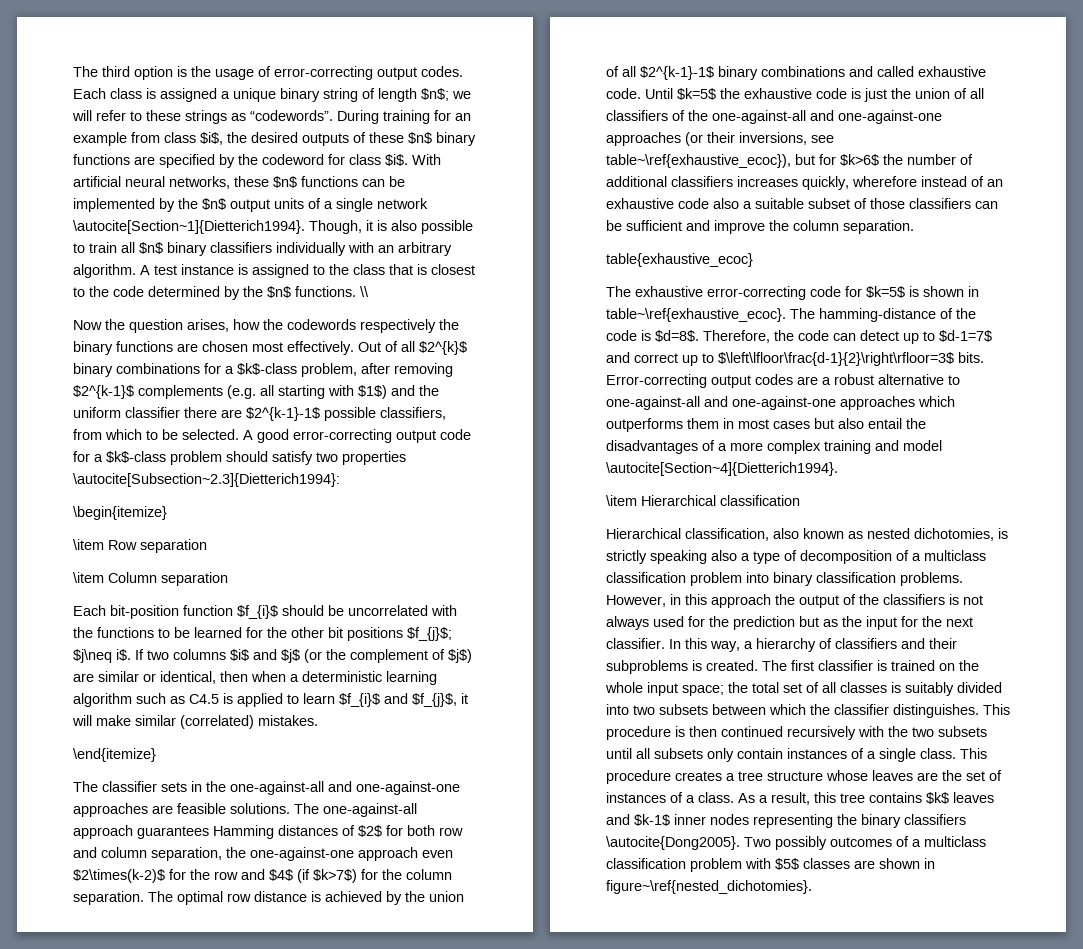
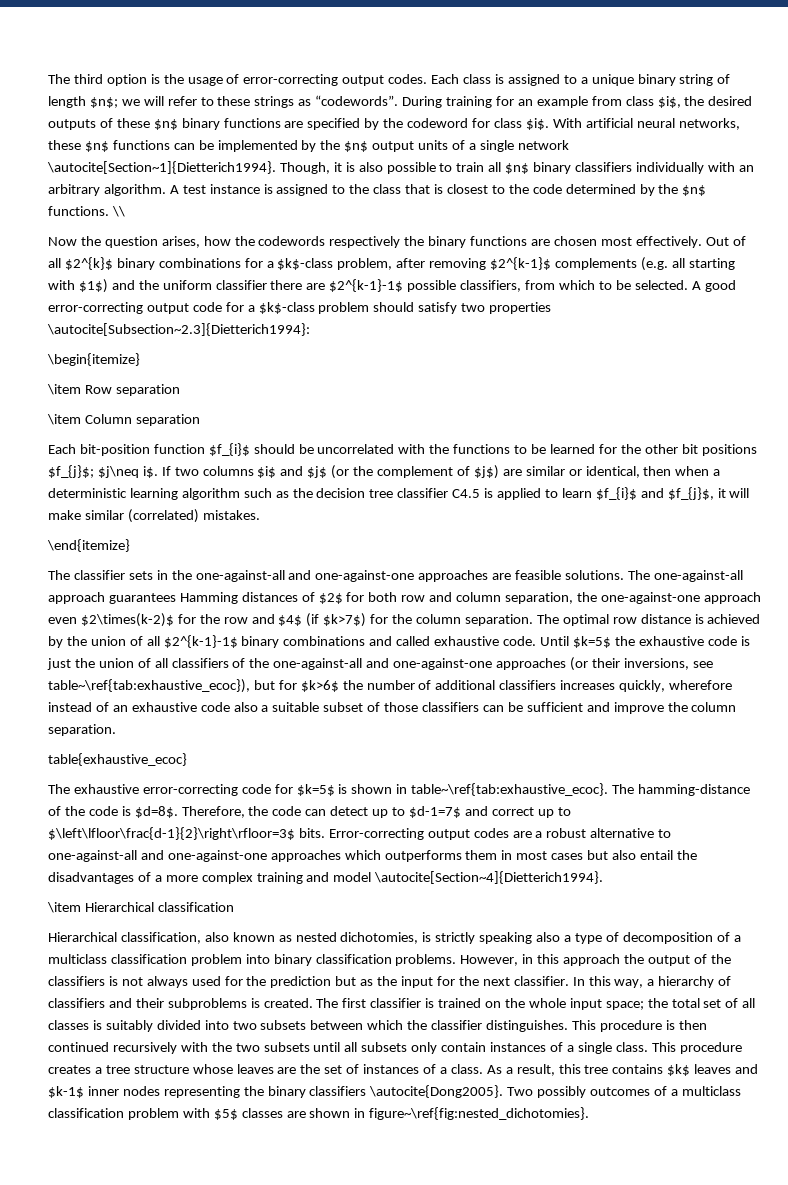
- Each class is assigned a unique binary string of length $n$; we will refer to these strings as “codewords”.
+ Each class is assigned to a unique binary string of length $n$; we will refer to these strings as “codewords”.
- If two columns $i$ and $j$ (or the complement of $j$) are similar or identical, then when a deterministic learning algorithm such as C4.5 is applied to learn $f_{i}$ and $f_{j}$, it will make similar (correlated) mistakes.
+ If two columns $i$ and $j$ (or the complement of $j$) are similar or identical, then when a deterministic learning algorithm such as the decision tree classifier C4.5 is applied to learn $f_{i}$ and $f_{j}$, it will make similar (correlated) mistakes.
- Until $k=5$ the exhaustive code is just the union of all classifiers of the one-against-all and one-against-one approaches (or their inversions, see table~\ref{exhaustive_ecoc}), but for $k>6$ the number of additional classifiers increases quickly, wherefore instead of an exhaustive code also a suitable subset of those classifiers can be sufficient and improve the column separation.
+ Until $k=5$ the exhaustive code is just the union of all classifiers of the one-against-all and one-against-one approaches (or their inversions, see table~\ref{tab:exhaustive_ecoc}), but for $k>6$ the number of additional classifiers increases quickly, wherefore instead of an exhaustive code also a suitable subset of those classifiers can be sufficient and improve the column separation.
- The exhaustive error-correcting code for $k=5$ is shown in table~\ref{exhaustive_ecoc}.
+ The exhaustive error-correcting code for $k=5$ is shown in table~\ref{tab:exhaustive_ecoc}.
- Two possibly outcomes of a multiclass classification problem with $5$ classes are shown in figure~\ref{nested_dichotomies}.
+ Two possibly outcomes of a multiclass classification problem with $5$ classes are shown in figure~\ref{fig:nested_dichotomies}.

